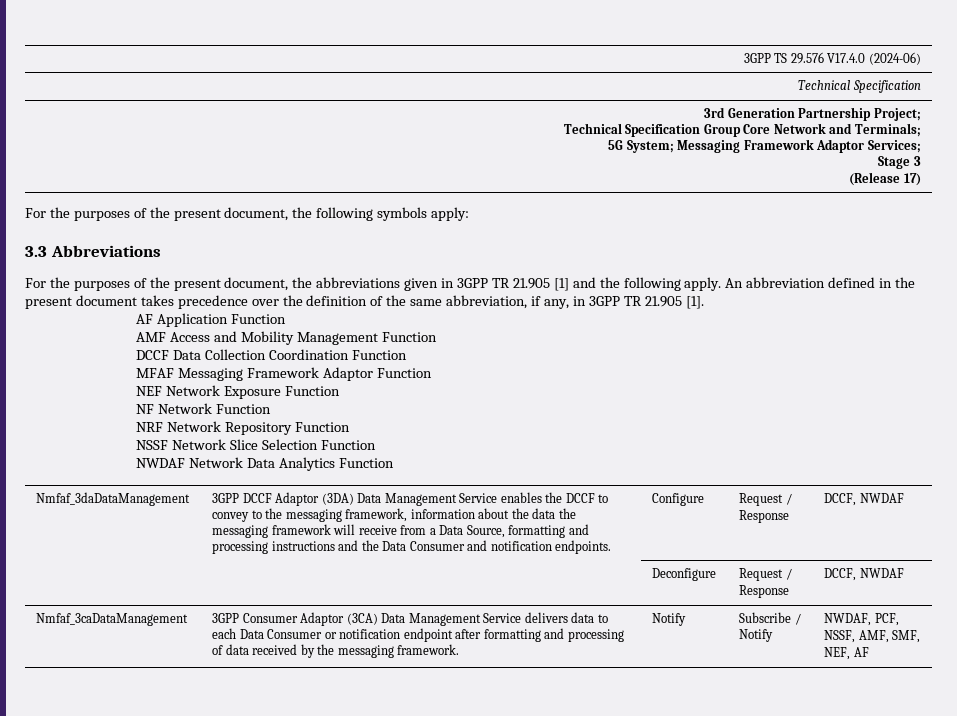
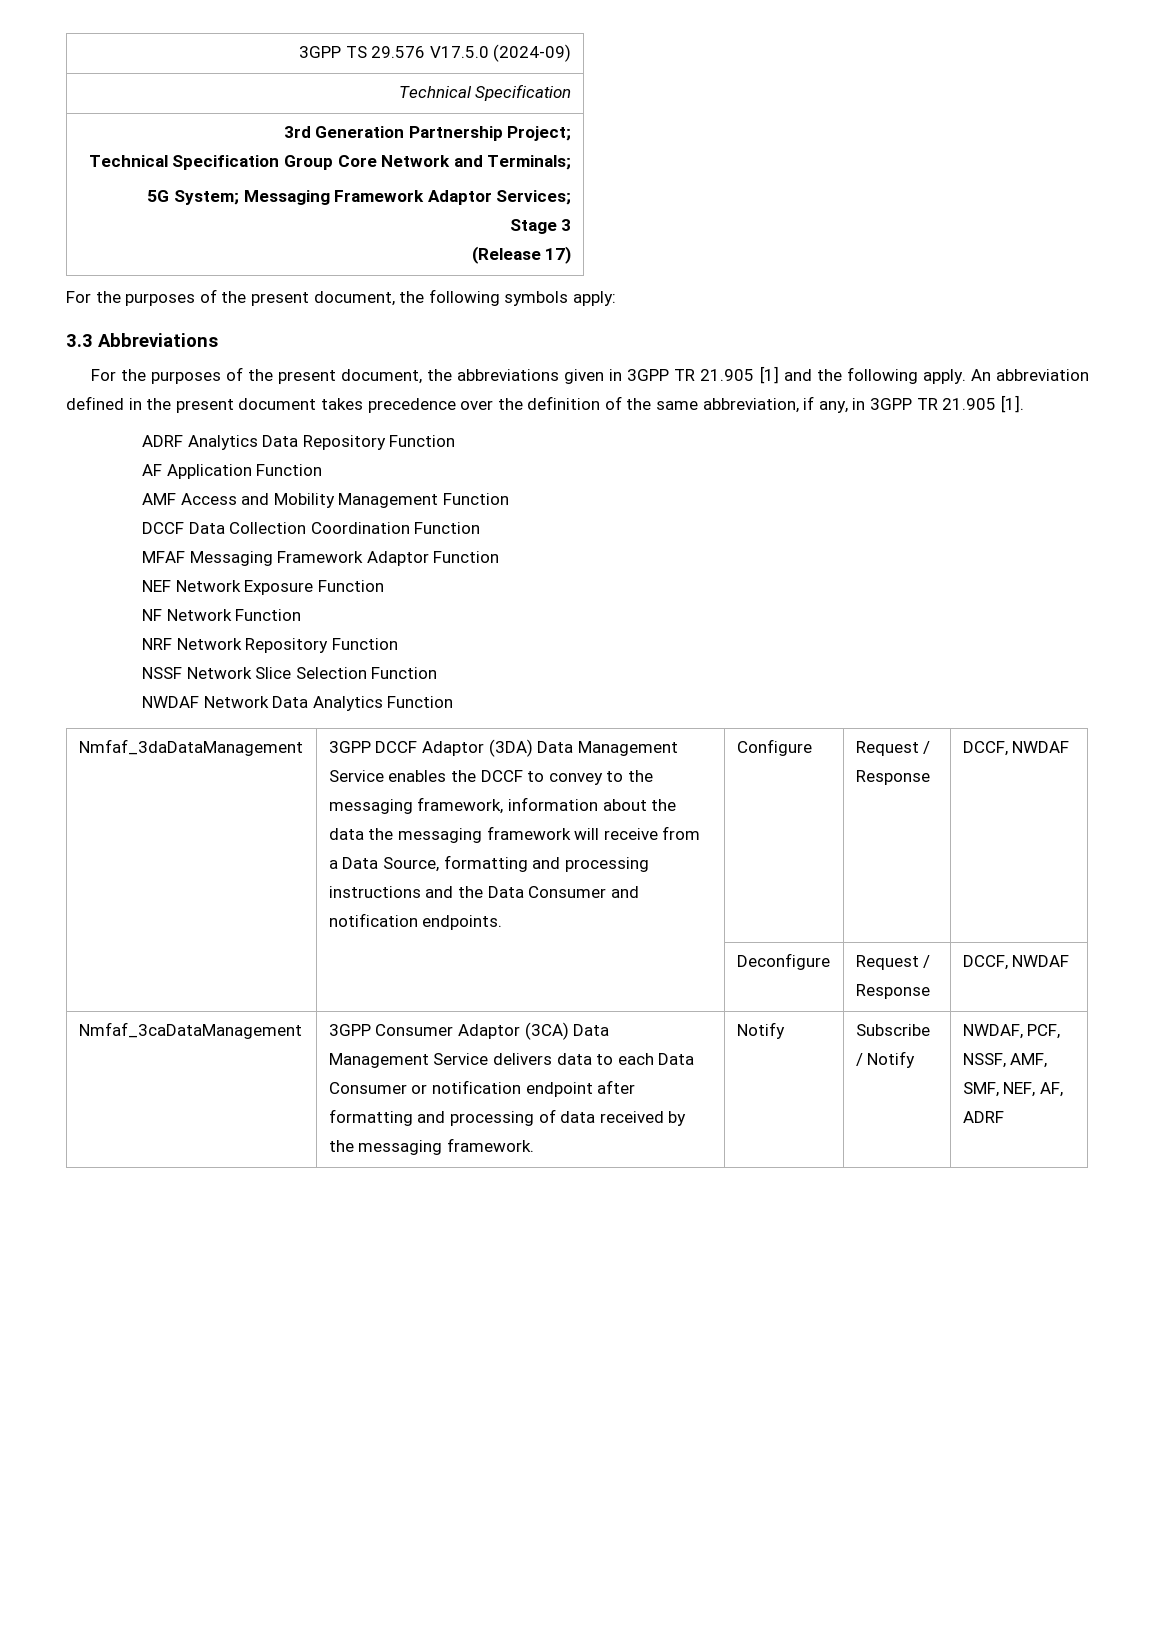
- 3GPP TS 29.576 V17.4.0 (2024-06)
+ 3GPP TS 29.576 V17.5.0 (2024-09)
+ ADRF Analytics Data Repository Function
- Nmfaf_3caDataManagement | 3GPP Consumer Adaptor (3CA) Data Management Service delivers data to each Data Consumer or notification endpoint after formatting and processing of data received by the messaging framework. | Notify | Subscribe / Notify | NWDAF, PCF, NSSF, AMF, SMF, NEF, AF
+ Nmfaf_3caDataManagement | 3GPP Consumer Adaptor (3CA) Data Management Service delivers data to each Data Consumer or notification endpoint after formatting and processing of data received by the messaging framework. | Notify | Subscribe / Notify | NWDAF, PCF, NSSF, AMF, SMF, NEF, AF, ADRF

